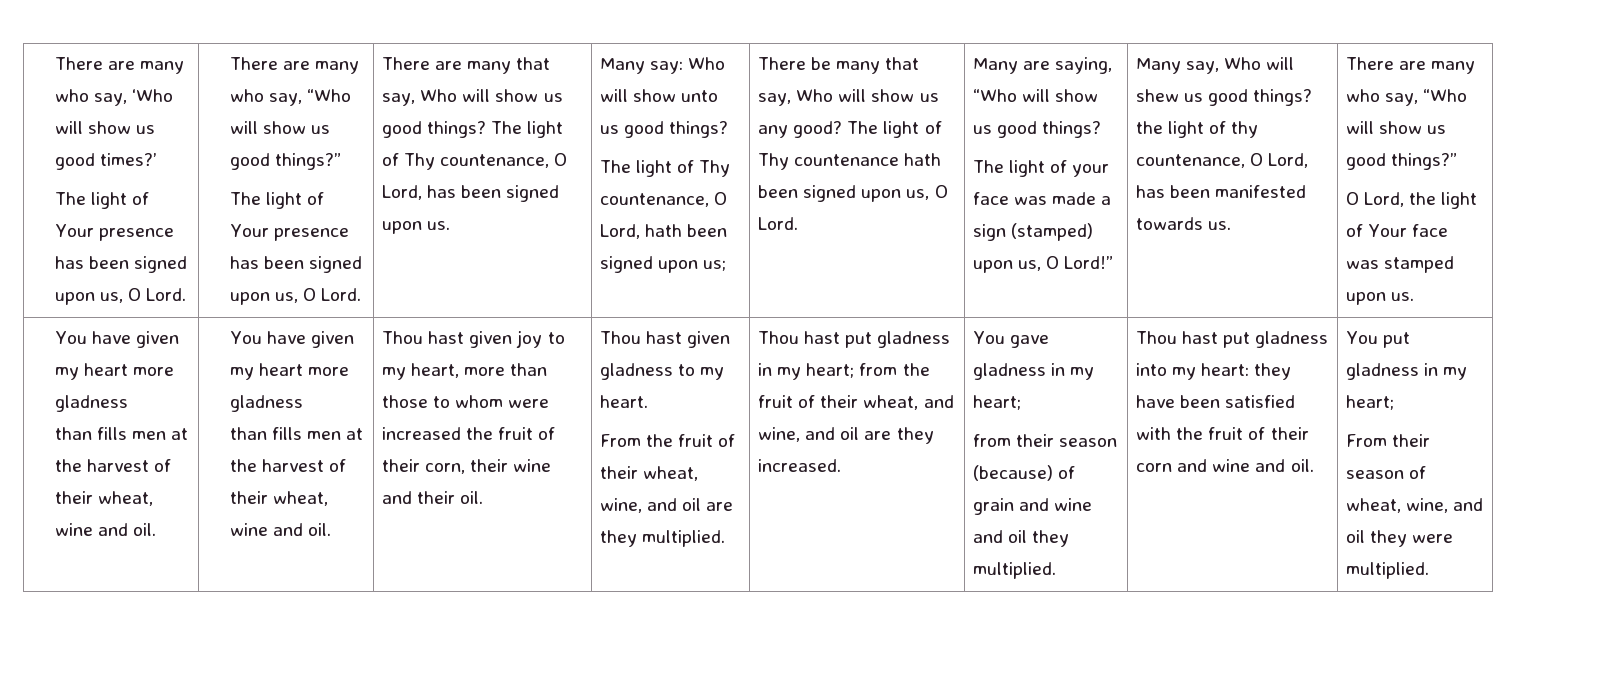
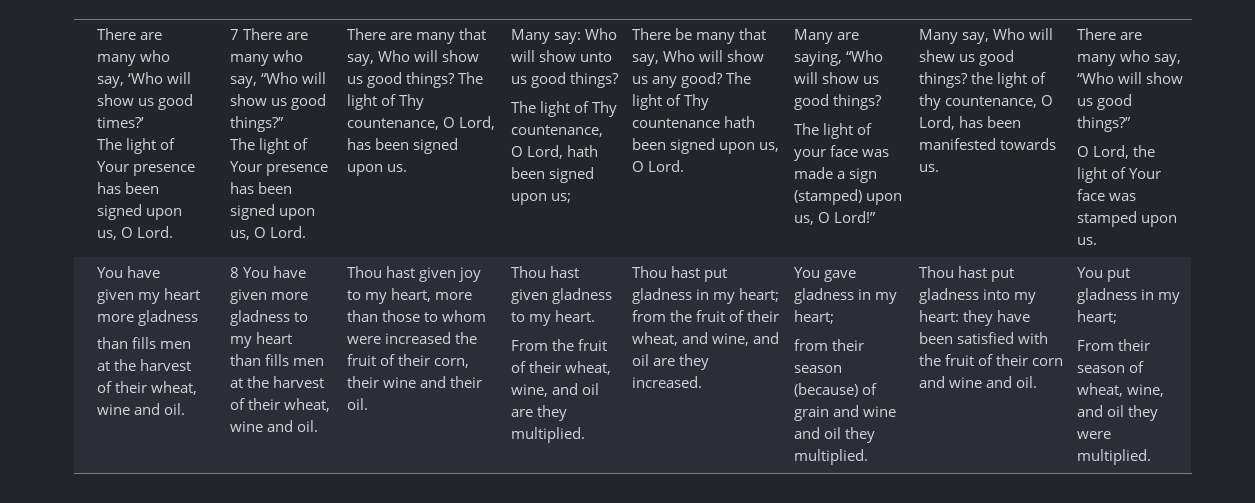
- The light of Your presence has been signed upon us, O Lord. | There are many who say, “Who will show us good things?”
+ The light of Your presence has been signed upon us, O Lord. | 7 There are many who say, “Who will show us good things?”
- than fills men at the harvest of their wheat, wine and oil. | You have given my heart more gladness
+ than fills men at the harvest of their wheat, wine and oil. | 8 You have given more gladness to my heart

